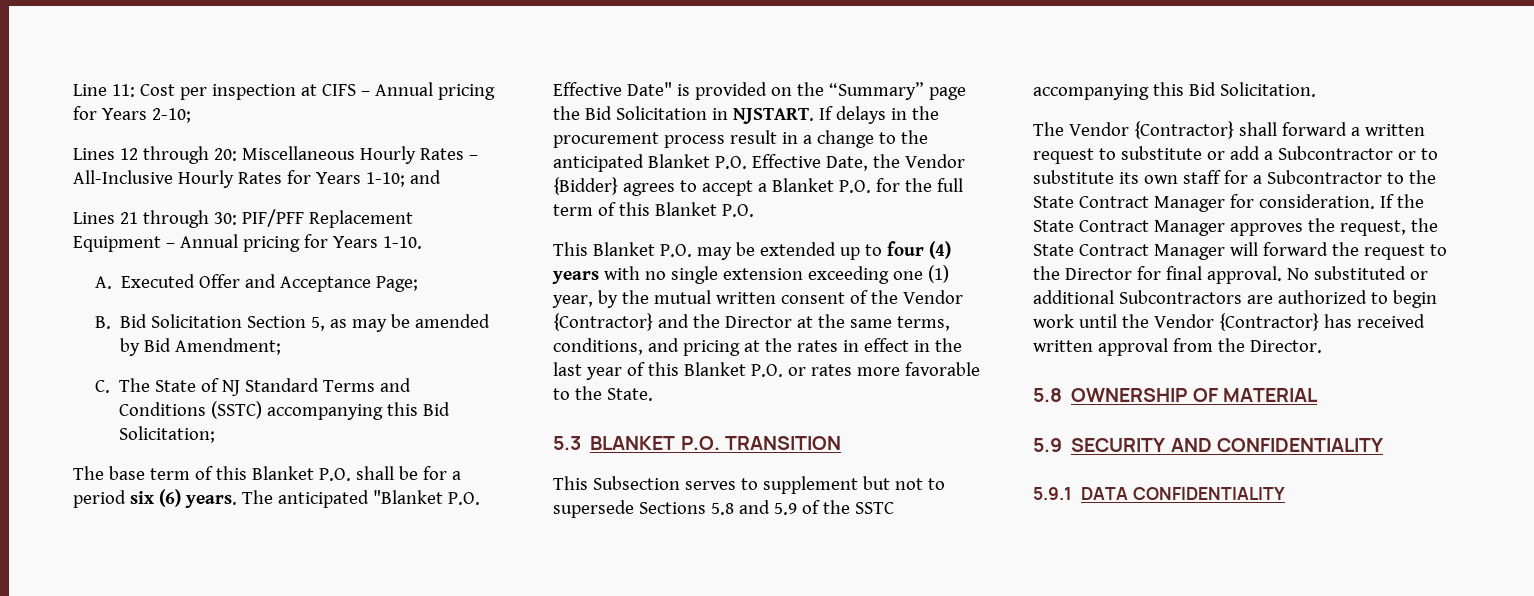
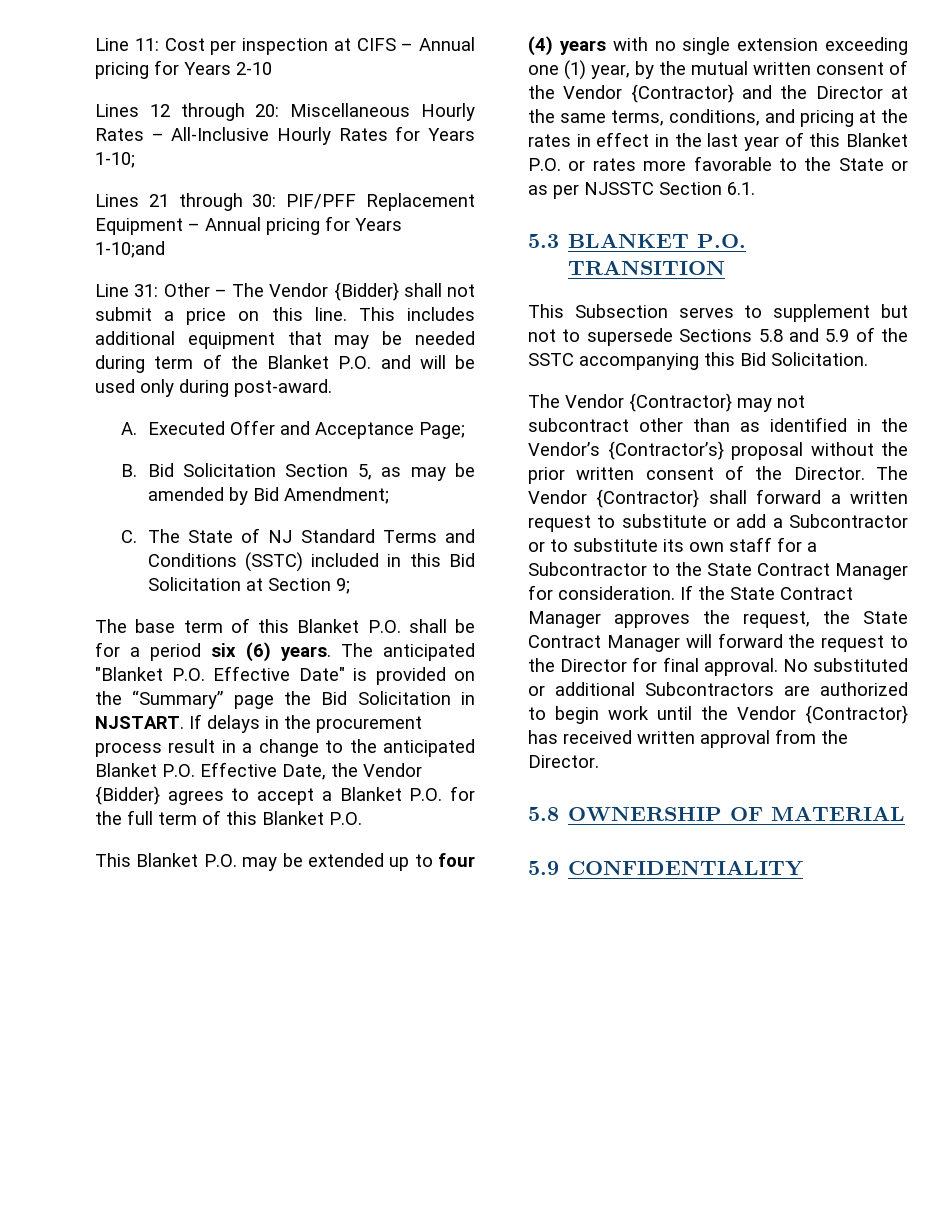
- Line 11: Cost per inspection at CIFS – Annual pricing for Years 2-10;
+ Line 11: Cost per inspection at CIFS – Annual pricing for Years 2-10
- Lines 12 through 20: Miscellaneous Hourly Rates – All-Inclusive Hourly Rates for Years 1-10; and
+ Lines 12 through 20: Miscellaneous Hourly Rates – All-Inclusive Hourly Rates for Years 1-10;
- Lines 21 through 30: PIF/PFF Replacement Equipment – Annual pricing for Years 1-10.
+ Lines 21 through 30: PIF/PFF Replacement Equipment – Annual pricing for Years 1-10;and
+ Line 31: Other – The Vendor {Bidder} shall not submit a price on this line. This includes additional equipment that may be needed during term of the Blanket P.O. and will be used only during post-award.
- C. The State of NJ Standard Terms and Conditions (SSTC) accompanying this Bid Solicitation;
+ C. The State of NJ Standard Terms and Conditions (SSTC) included in this Bid Solicitation at Section 9;
- This Blanket P.O. may be extended up to four (4) years with no single extension exceeding one (1) year, by the mutual written consent of the Vendor {Contractor} and the Director at the same terms, conditions, and pricing at the rates in effect in the last year of this Blanket P.O. or rates more favorable to the State.
+ This Blanket P.O. may be extended up to four (4) years with no single extension exceeding one (1) year, by the mutual written consent of the Vendor {Contractor} and the Director at the same terms, conditions, and pricing at the rates in effect in the last year of this Blanket P.O. or rates more favorable to the State or as per NJSSTC Section 6.1.
- The Vendor {Contractor} shall forward a written request to substitute or add a Subcontractor or to substitute its own staff for a Subcontractor to the State Contract Manager for consideration.
+ The Vendor {Contractor} may not subcontract other than as identified in the Vendor’s {Contractor’s} proposal without the prior written consent of the Director. The Vendor {Contractor} shall forward a written request to substitute or add a Subcontractor or to substitute its own staff for a Subcontractor to the State Contract Manager for consideration.
- 5.9 SECURITY AND CONFIDENTIALITY
- 5.9.1 DATA CONFIDENTIALITY
+ 5.9 CONFIDENTIALITY

